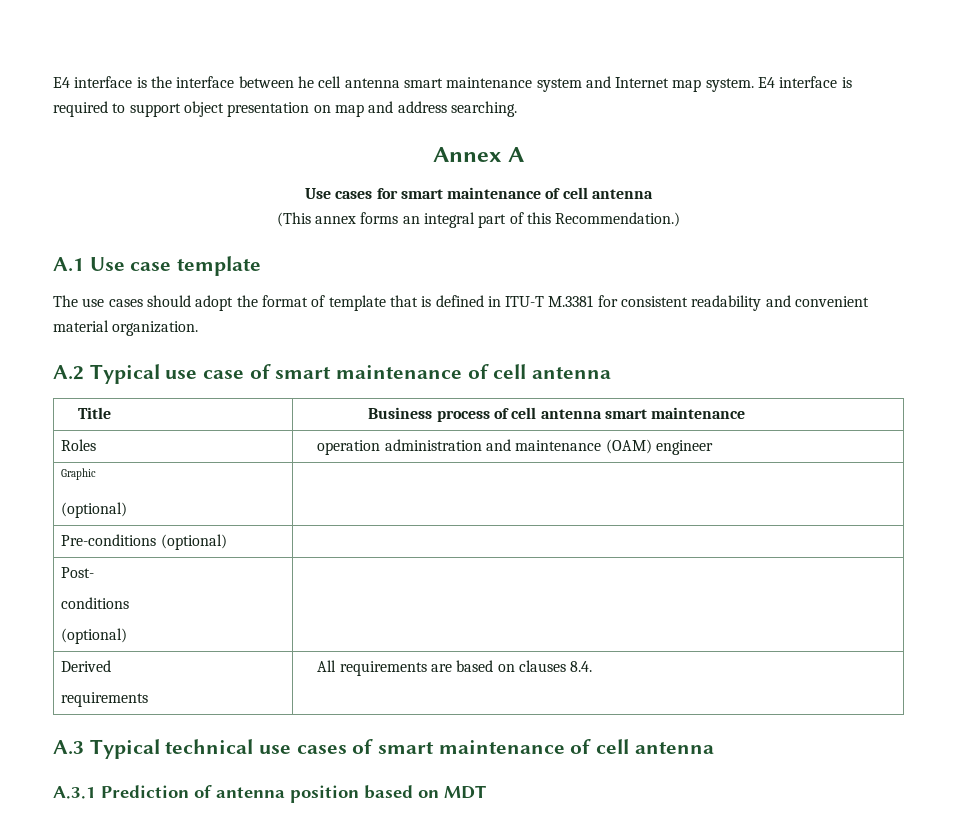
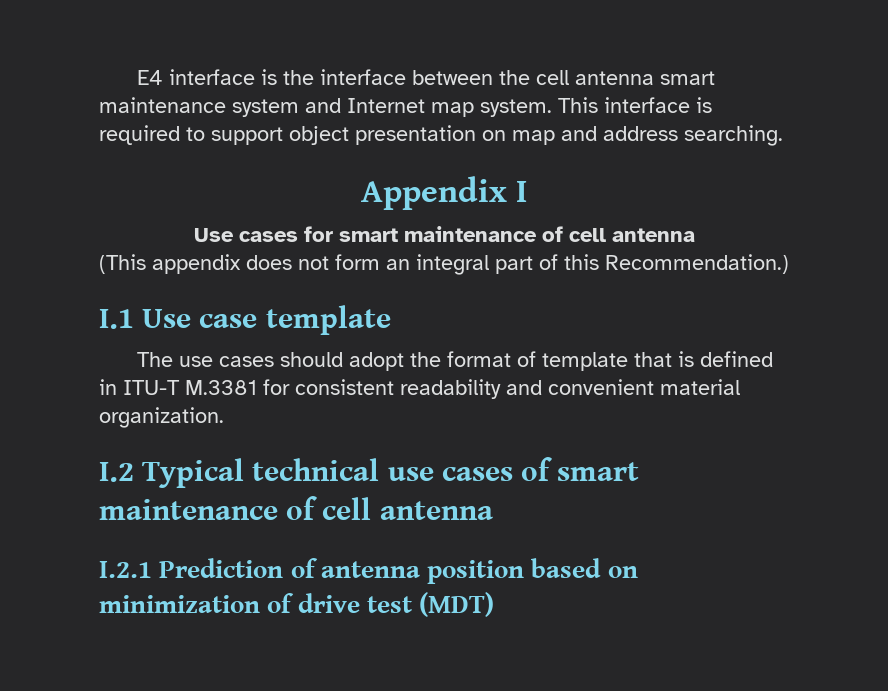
- E4 interface is the interface between he cell antenna smart maintenance system and Internet map system.
+ E4 interface is the interface between the cell antenna smart maintenance system and Internet map system.
- E4 interface is required to support object presentation on map and address searching.
+ This interface is required to support object presentation on map and address searching.
- Annex A
+ Appendix I
- (This annex forms an integral part of this Recommendation.)
+ (This appendix does not form an integral part of this Recommendation.)
- A.1 Use case template
+ I.1 Use case template
- A.2 Typical use case of smart maintenance of cell antenna
- Title | Business process of cell antenna smart maintenance
- Roles | operation administration and maintenance (OAM) engineer
- Graphic
- (optional) |
- Pre-conditions (optional) |
- Post-
- conditions
- (optional) |
- Derived
- requirements | All requirements are based on clauses 8.4.
- A.3 Typical technical use cases of smart maintenance of cell antenna
+ I.2 Typical technical use cases of smart maintenance of cell antenna
- A.3.1 Prediction of antenna position based on MDT
+ I.2.1 Prediction of antenna position based on minimization of drive test (MDT)

